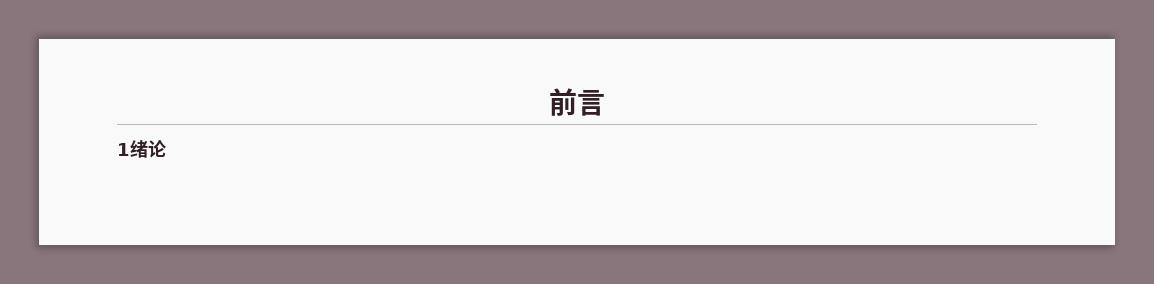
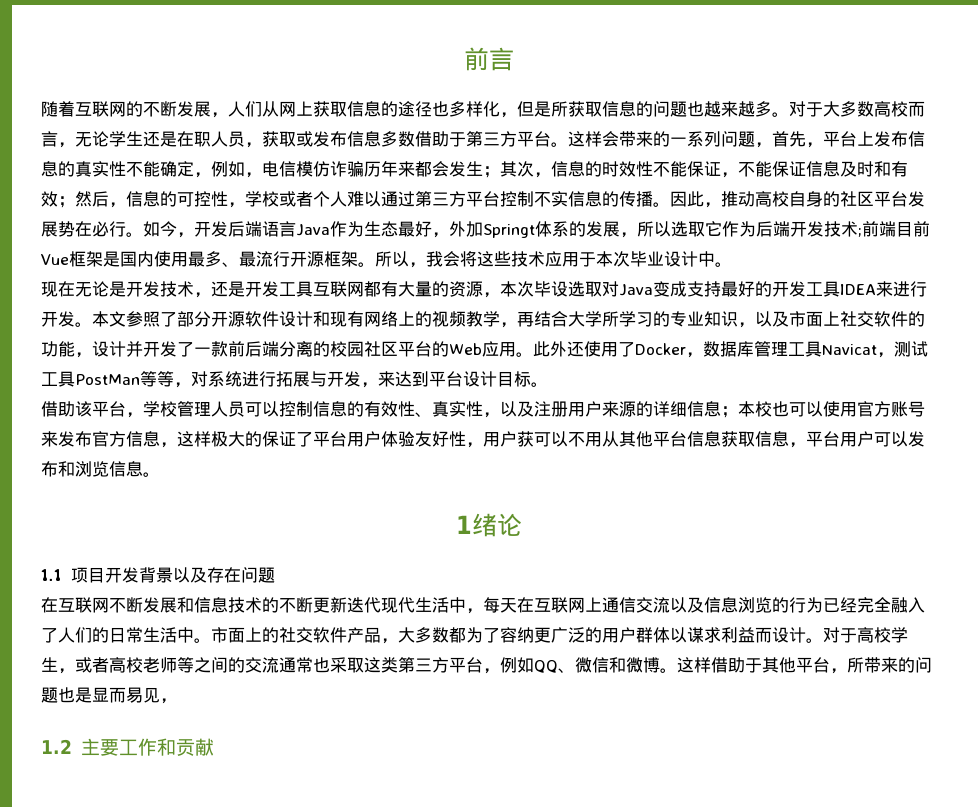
+ 随着互联网的不断发展，人们从网上获取信息的途径也多样化，但是所获取信息的问题也越来越多。对于大多数高校而言，无论学生还是在职人员，获取或发布信息多数借助于第三方平台。这样会带来的一系列问题，首先，平台上发布信息的真实性不能确定，例如，电信模仿诈骗历年来都会发生；其次，信息的时效性不能保证，不能保证信息及时和有效；然后，信息的可控性，学校或者个人难以通过第三方平台控制不实信息的传播。因此，推动高校自身的社区平台发展势在必行。如今，开发后端语言Java作为生态最好，外加Springt体系的发展，所以选取它作为后端开发技术;前端目前Vue框架是国内使用最多、最流行开源框架。所以，我会将这些技术应用于本次毕业设计中。
+ 现在无论是开发技术，还是开发工具互联网都有大量的资源，本次毕设选取对Java变成支持最好的开发工具IDEA来进行开发。本文参照了部分开源软件设计和现有网络上的视频教学，再结合大学所学习的专业知识，以及市面上社交软件的功能，设计并开发了一款前后端分离的校园社区平台的Web应用。此外还使用了Docker，数据库管理工具Navicat，测试工具PostMan等等，对系统进行拓展与开发，来达到平台设计目标。
+ 借助该平台，学校管理人员可以控制信息的有效性、真实性，以及注册用户来源的详细信息；本校也可以使用官方账号来发布官方信息，这样极大的保证了平台用户体验友好性，用户获可以不用从其他平台信息获取信息，平台用户可以发布和浏览信息。
  1绪论
+ 1.1项目开发背景以及存在问题
+ 在互联网不断发展和信息技术的不断更新迭代现代生活中，每天在互联网上通信交流以及信息浏览的行为已经完全融入了人们的日常生活中。市面上的社交软件产品，大多数都为了容纳更广泛的用户群体以谋求利益而设计。对于高校学生，或者高校老师等之间的交流通常也采取这类第三方平台，例如QQ、微信和微博。这样借助于其他平台，所带来的问题也是显而易见，
+ 1.2主要工作和贡献

